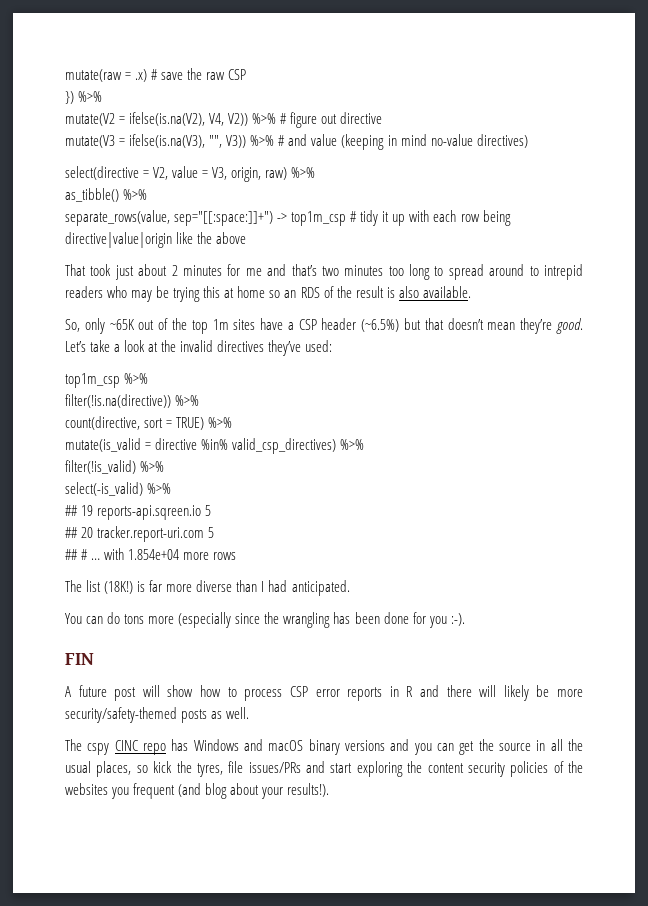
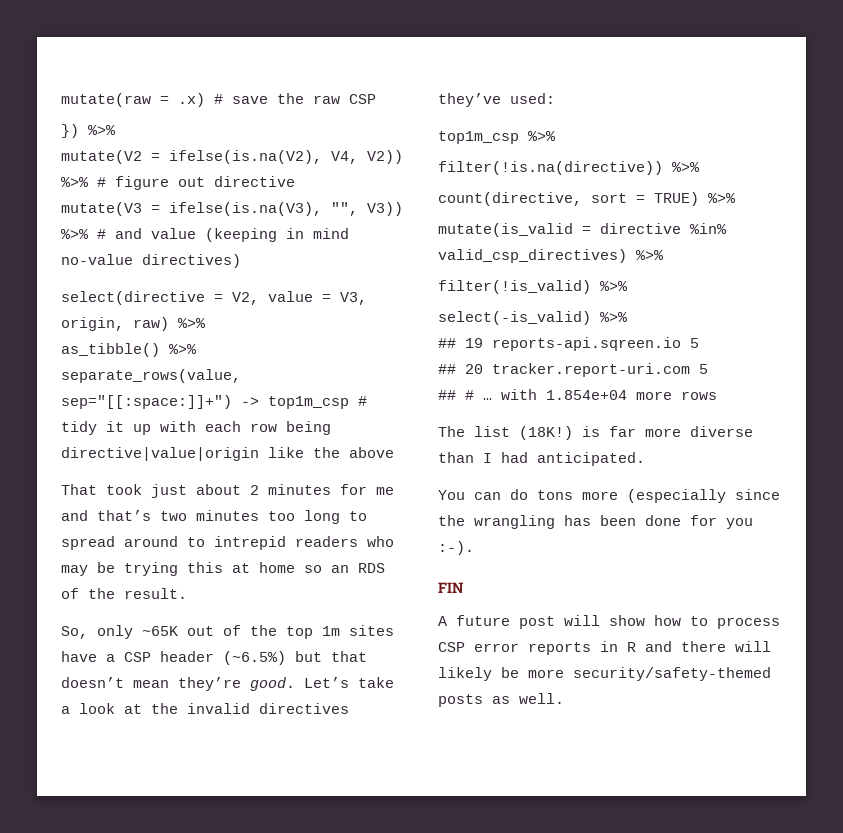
- That took just about 2 minutes for me and that’s two minutes too long to spread around to intrepid readers who may be trying this at home so an RDS of the result is also available.
+ That took just about 2 minutes for me and that’s two minutes too long to spread around to intrepid readers who may be trying this at home so an RDS of the result.
- The cspy CINC repo has Windows and macOS binary versions and you can get the source in all the usual places, so kick the tyres, file issues/PRs and start exploring the content security policies of the websites you frequent (and blog about your results!).

